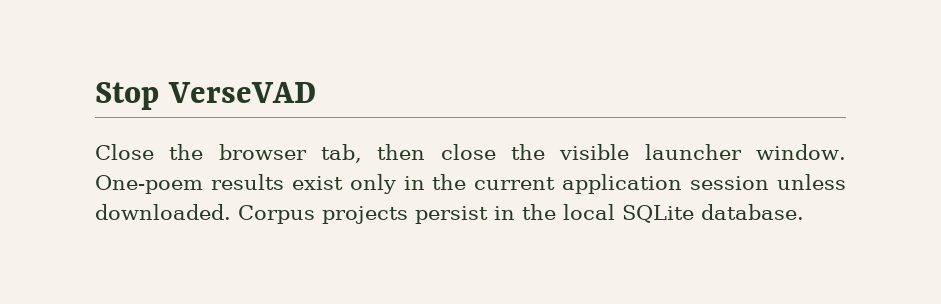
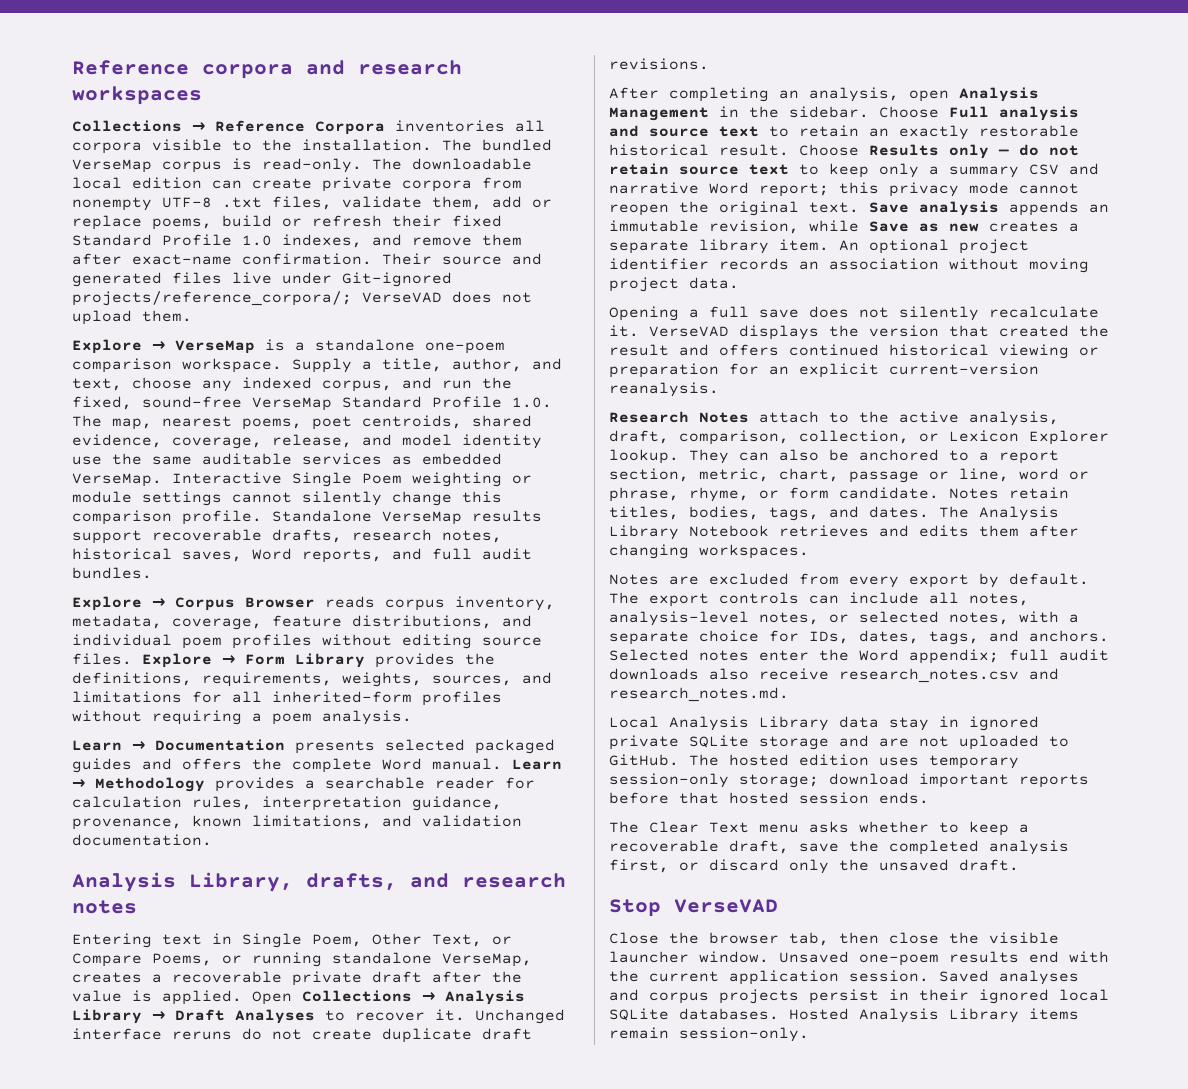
+ Reference corpora and research workspaces
+ Collections → Reference Corpora inventories all corpora visible to the installation. The bundled VerseMap corpus is read-only. The downloadable local edition can create private corpora from nonempty UTF-8 .txt files, validate them, add or replace poems, build or refresh their fixed Standard Profile 1.0 indexes, and remove them after exact-name confirmation. Their source and generated files live under Git-ignored projects/reference_corpora/; VerseVAD does not upload them.
+ Explore → VerseMap is a standalone one-poem comparison workspace. Supply a title, author, and text, choose any indexed corpus, and run the fixed, sound-free VerseMap Standard Profile 1.0. The map, nearest poems, poet centroids, shared evidence, coverage, release, and model identity use the same auditable services as embedded VerseMap. Interactive Single Poem weighting or module settings cannot silently change this comparison profile. Standalone VerseMap results support recoverable drafts, research notes, historical saves, Word reports, and full audit bundles.
+ Explore → Corpus Browser reads corpus inventory, metadata, coverage, feature distributions, and individual poem profiles without editing source files. Explore → Form Library provides the definitions, requirements, weights, sources, and limitations for all inherited-form profiles without requiring a poem analysis.
+ Learn → Documentation presents selected packaged guides and offers the complete Word manual. Learn → Methodology provides a searchable reader for calculation rules, interpretation guidance, provenance, known limitations, and validation documentation.
+ Analysis Library, drafts, and research notes
+ Entering text in Single Poem, Other Text, or Compare Poems, or running standalone VerseMap, creates a recoverable private draft after the value is applied. Open Collections → Analysis Library → Draft Analyses to recover it. Unchanged interface reruns do not create duplicate draft revisions.
+ After completing an analysis, open Analysis Management in the sidebar. Choose Full analysis and source text to retain an exactly restorable historical result. Choose Results only — do not retain source text to keep only a summary CSV and narrative Word report; this privacy mode cannot reopen the original text. Save analysis appends an immutable revision, while Save as new creates a separate library item. An optional project identifier records an association without moving project data.
+ Opening a full save does not silently recalculate it. VerseVAD displays the version that created the result and offers continued historical viewing or preparation for an explicit current-version reanalysis.
+ Research Notes attach to the active analysis, draft, comparison, collection, or Lexicon Explorer lookup. They can also be anchored to a report section, metric, chart, passage or line, word or phrase, rhyme, or form candidate. Notes retain titles, bodies, tags, and dates. The Analysis Library Notebook retrieves and edits them after changing workspaces.
+ Notes are excluded from every export by default. The export controls can include all notes, analysis-level notes, or selected notes, with a separate choice for IDs, dates, tags, and anchors. Selected notes enter the Word appendix; full audit downloads also receive research_notes.csv and research_notes.md.
+ Local Analysis Library data stay in ignored private SQLite storage and are not uploaded to GitHub. The hosted edition uses temporary session-only storage; download important reports before that hosted session ends.
+ The Clear Text menu asks whether to keep a recoverable draft, save the completed analysis first, or discard only the unsaved draft.
- One-poem results exist only in the current application session unless downloaded. Corpus projects persist in the local SQLite database.
+ Unsaved one-poem results end with the current application session. Saved analyses and corpus projects persist in their ignored local SQLite databases. Hosted Analysis Library items remain session-only.

